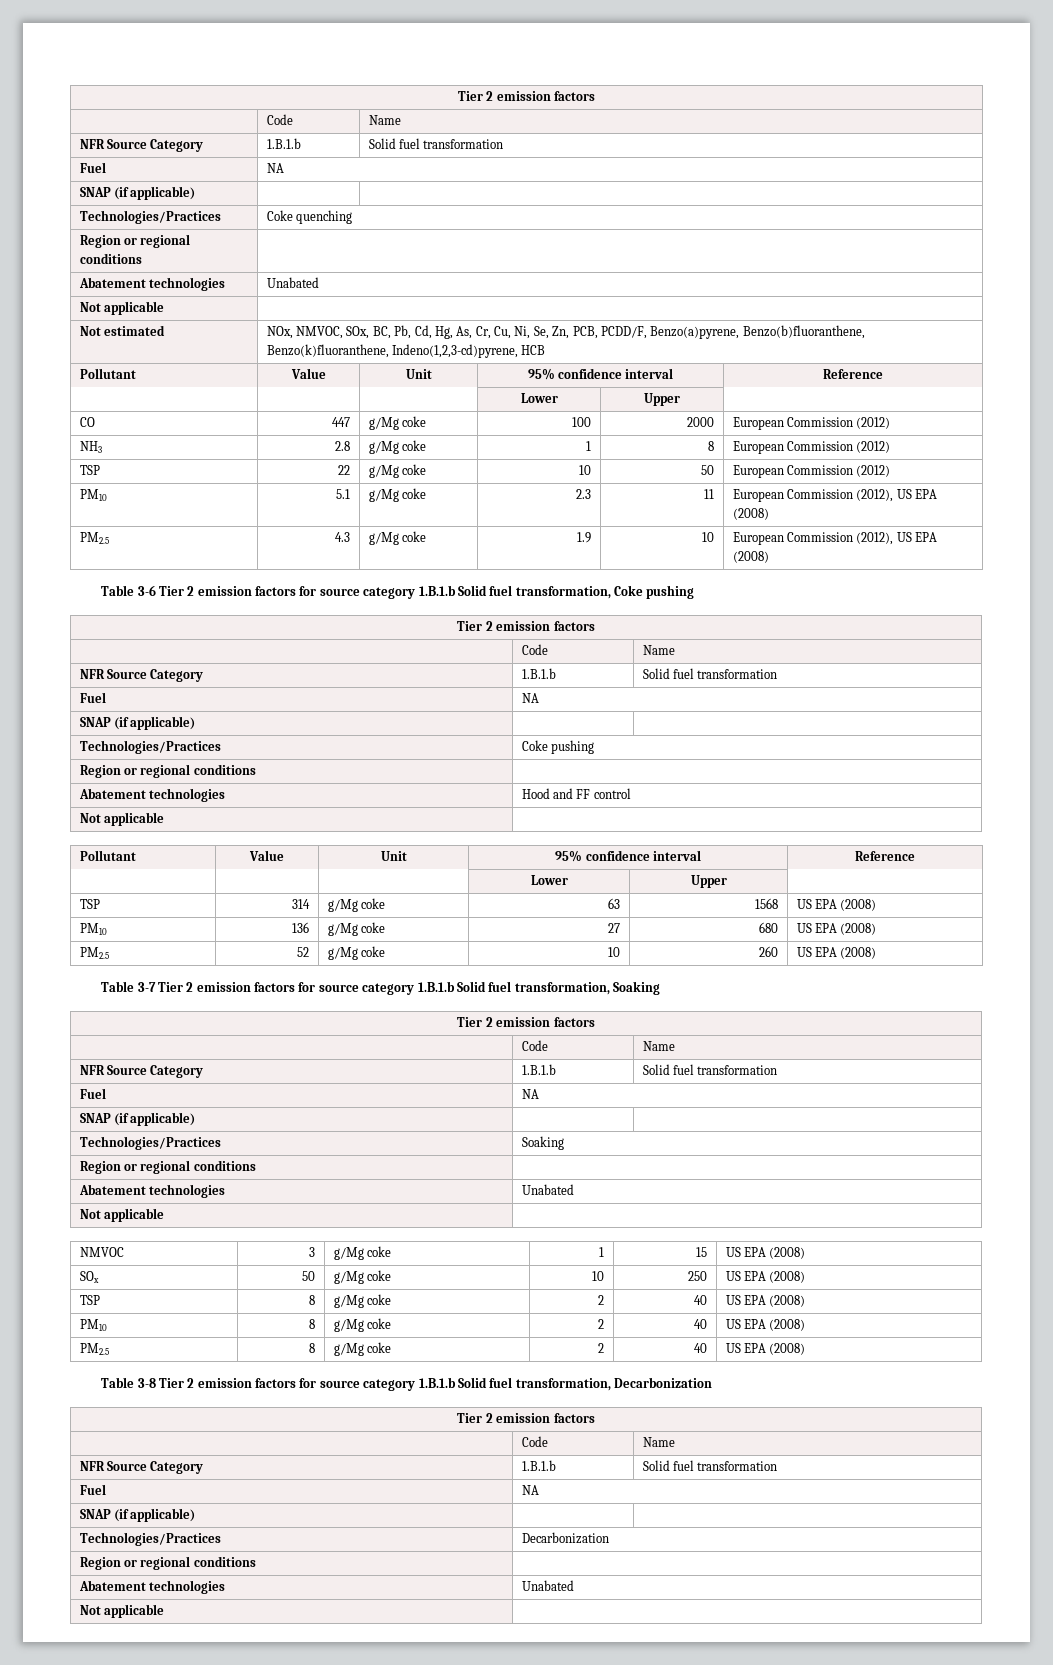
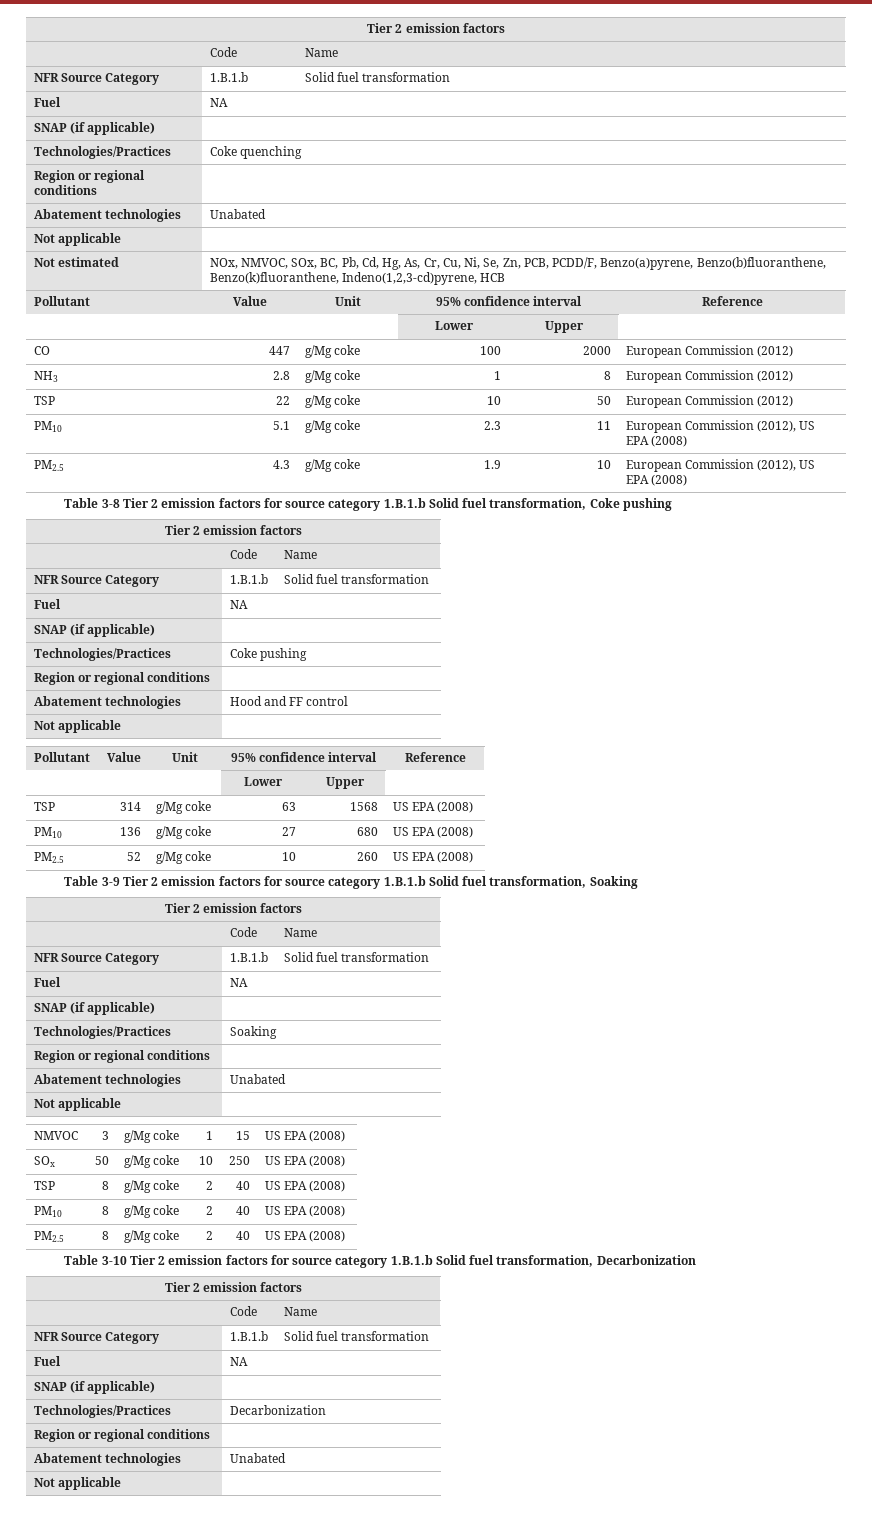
- Table 3-6 Tier 2 emission factors for source category 1.B.1.b Solid fuel transformation, Coke pushing
+ Table 3-8 Tier 2 emission factors for source category 1.B.1.b Solid fuel transformation, Coke pushing
- Table 3-7 Tier 2 emission factors for source category 1.B.1.b Solid fuel transformation, Soaking
+ Table 3-9 Tier 2 emission factors for source category 1.B.1.b Solid fuel transformation, Soaking
- Table 3-8 Tier 2 emission factors for source category 1.B.1.b Solid fuel transformation, Decarbonization
+ Table 3-10 Tier 2 emission factors for source category 1.B.1.b Solid fuel transformation, Decarbonization

